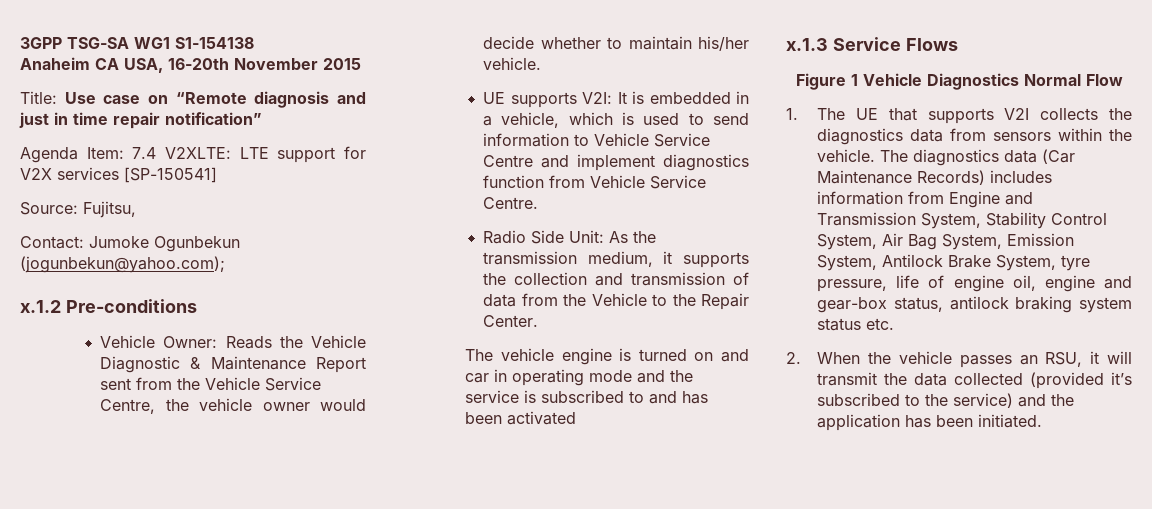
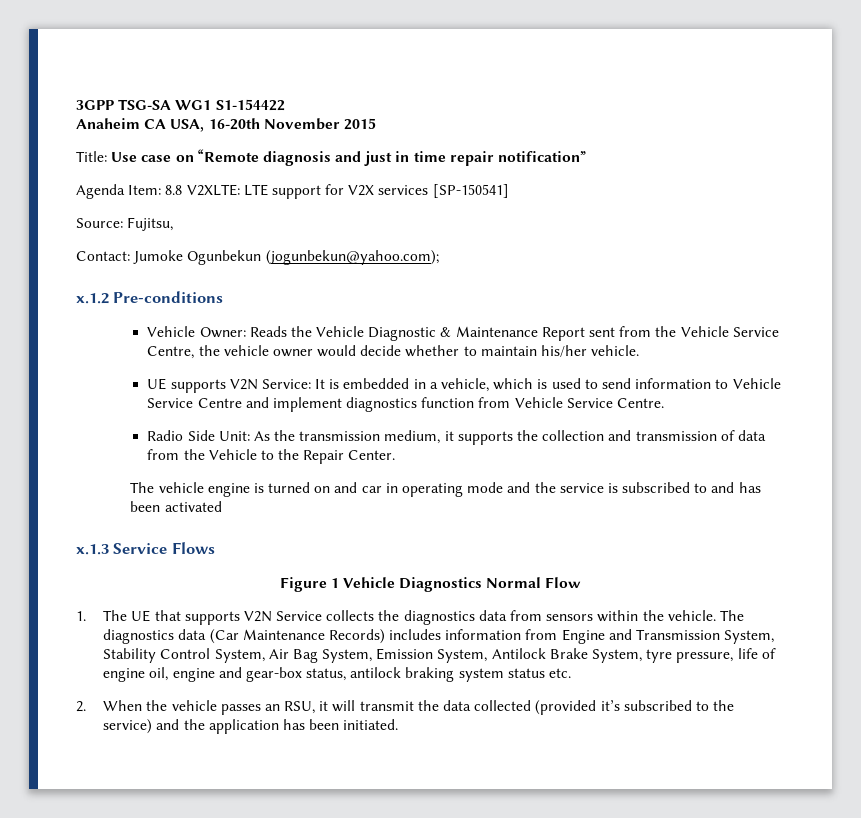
- 3GPP TSG-SA WG1 S1-154138
+ 3GPP TSG-SA WG1 S1-154422
- Agenda Item: 7.4 V2XLTE: LTE support for V2X services [SP-150541]
+ Agenda Item: 8.8 V2XLTE: LTE support for V2X services [SP-150541]
- UE supports V2I: It is embedded in a vehicle, which is used to send information to Vehicle Service Centre and implement diagnostics function from Vehicle Service Centre.
+ UE supports V2N Service: It is embedded in a vehicle, which is used to send information to Vehicle Service Centre and implement diagnostics function from Vehicle Service Centre.
- 1. The UE that supports V2I collects the diagnostics data from sensors within the vehicle.
+ 1. The UE that supports V2N Service collects the diagnostics data from sensors within the vehicle.

